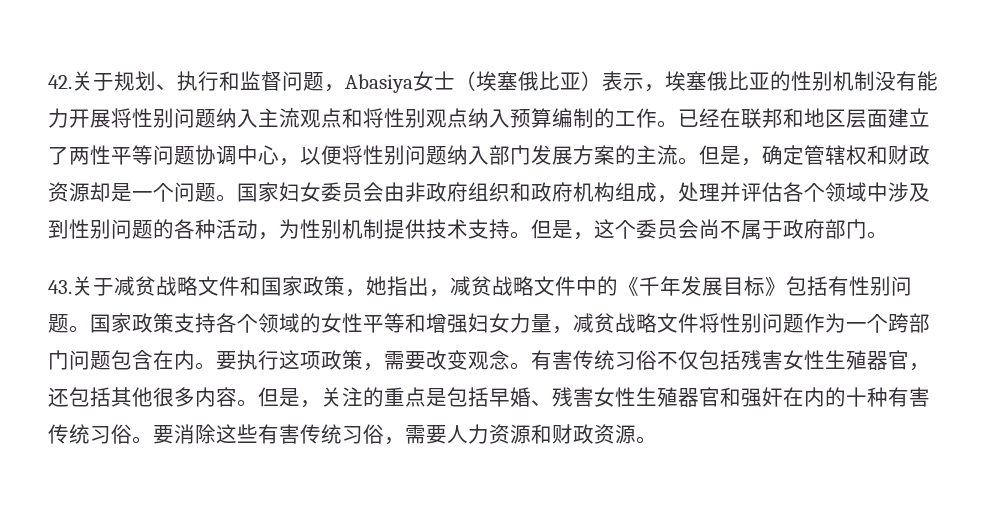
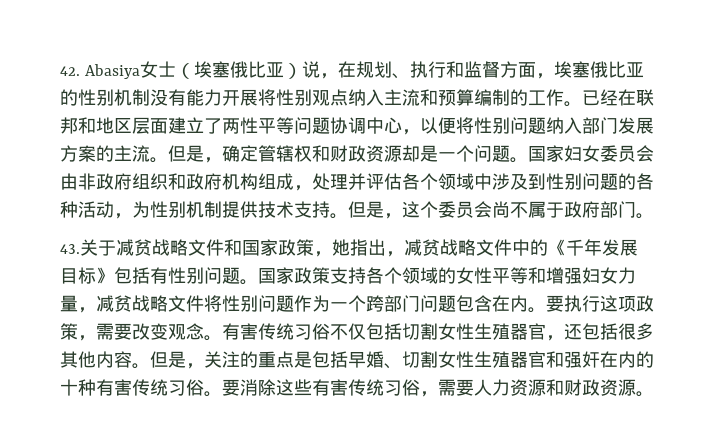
- 42.关于规划、执行和监督问题，Abasiya女士（埃塞俄比亚）表示，埃塞俄比亚的性别机制没有能力开展将性别问题纳入主流观点和将性别观点纳入预算编制的工作。
+ 42. Abasiya女士（埃塞俄比亚）说，在规划、执行和监督方面，埃塞俄比亚的性别机制没有能力开展将性别观点纳入主流和预算编制的工作。
- 有害传统习俗不仅包括残害女性生殖器官，还包括其他很多内容。
+ 有害传统习俗不仅包括切割女性生殖器官，还包括很多其他内容。
- 但是，关注的重点是包括早婚、残害女性生殖器官和强奸在内的十种有害传统习俗。
+ 但是，关注的重点是包括早婚、切割女性生殖器官和强奸在内的十种有害传统习俗。

